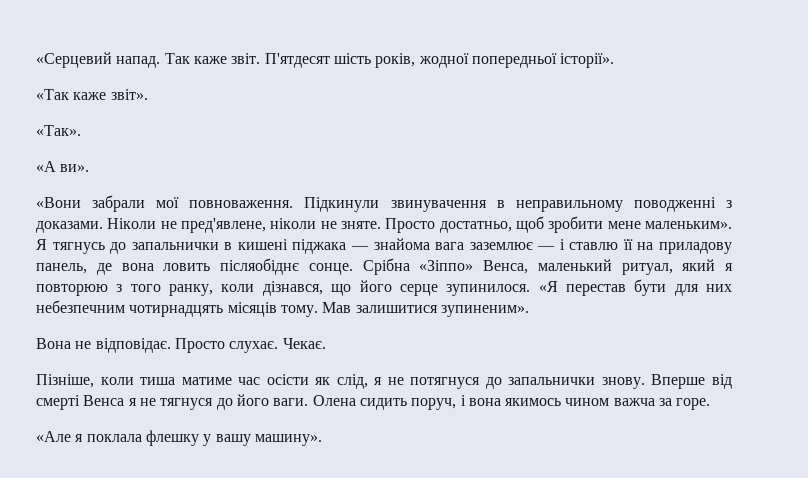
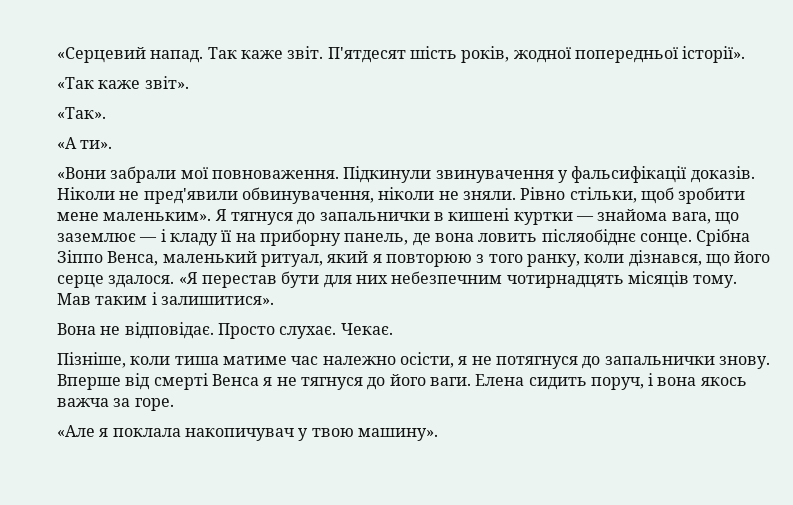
- «А ви».
+ «А ти».
- Підкинули звинувачення в неправильному поводженні з доказами. Ніколи не пред'явлене, ніколи не зняте. Просто достатньо, щоб зробити мене маленьким».
+ Підкинули звинувачення у фальсифікації доказів. Ніколи не пред'явили обвинувачення, ніколи не зняли. Рівно стільки, щоб зробити мене маленьким».
- Я тягнусь до запальнички в кишені піджака — знайома вага заземлює — і ставлю її на приладову панель, де вона ловить післяобіднє сонце.
+ Я тягнуся до запальнички в кишені куртки — знайома вага, що заземлює — і кладу її на приборну панель, де вона ловить післяобіднє сонце.
- Срібна «Зіппо» Венса, маленький ритуал, який я повторюю з того ранку, коли дізнався, що його серце зупинилося.
+ Срібна Зіппо Венса, маленький ритуал, який я повторюю з того ранку, коли дізнався, що його серце здалося.
- Мав залишитися зупиненим».
+ Мав таким і залишитися».
- Пізніше, коли тиша матиме час осісти як слід, я не потягнуся до запальнички знову.
+ Пізніше, коли тиша матиме час належно осісти, я не потягнуся до запальнички знову.
- Олена сидить поруч, і вона якимось чином важча за горе.
+ Елена сидить поруч, і вона якось важча за горе.
- «Але я поклала флешку у вашу машину».
+ «Але я поклала накопичувач у твою машину».

